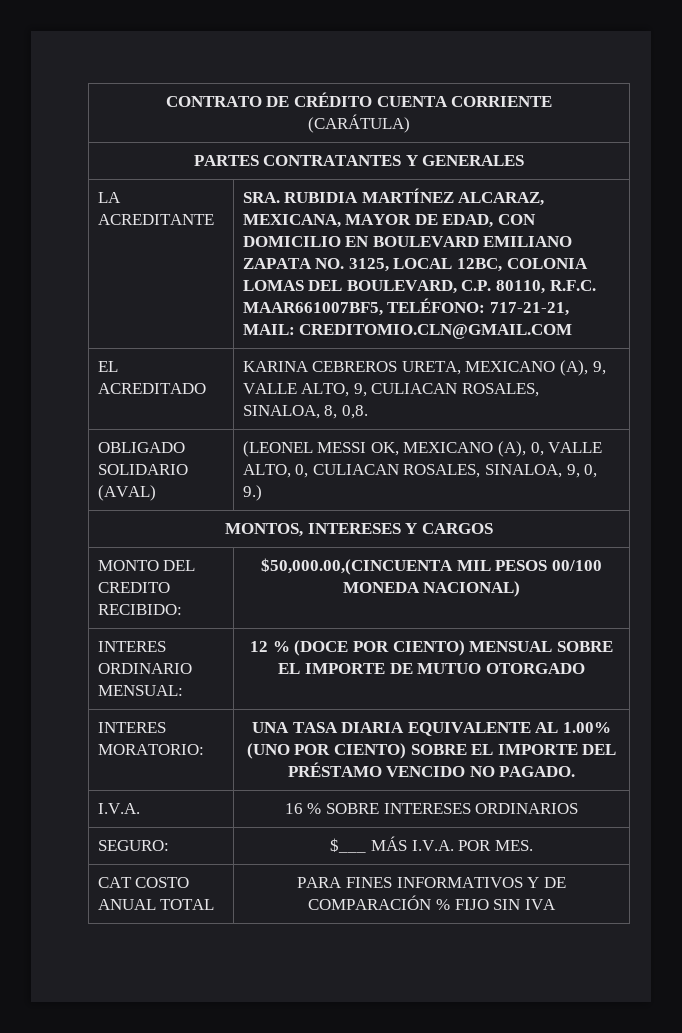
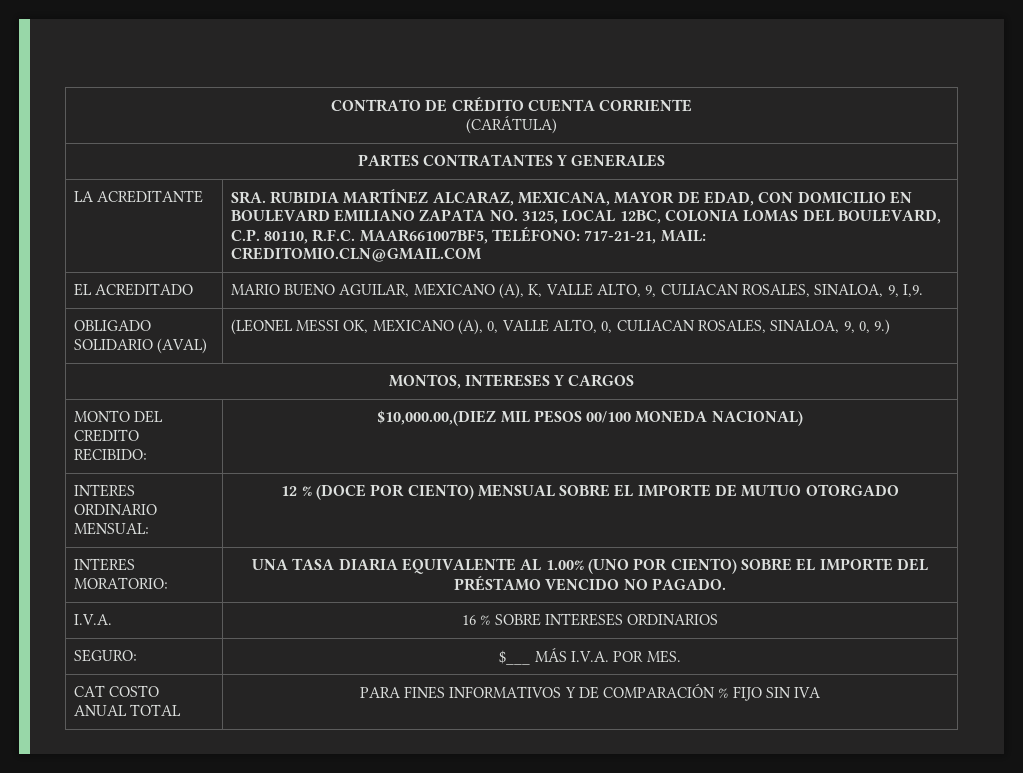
- EL ACREDITADO | KARINA CEBREROS URETA, MEXICANO (A), 9, VALLE ALTO, 9, CULIACAN ROSALES, SINALOA, 8, 0,8.
+ EL ACREDITADO | MARIO BUENO AGUILAR, MEXICANO (A), K, VALLE ALTO, 9, CULIACAN ROSALES, SINALOA, 9, I,9.
- MONTO DEL CREDITO RECIBIDO: | $50,000.00,(CINCUENTA MIL PESOS 00/100 MONEDA NACIONAL)
+ MONTO DEL CREDITO RECIBIDO: | $10,000.00,(DIEZ MIL PESOS 00/100 MONEDA NACIONAL)

